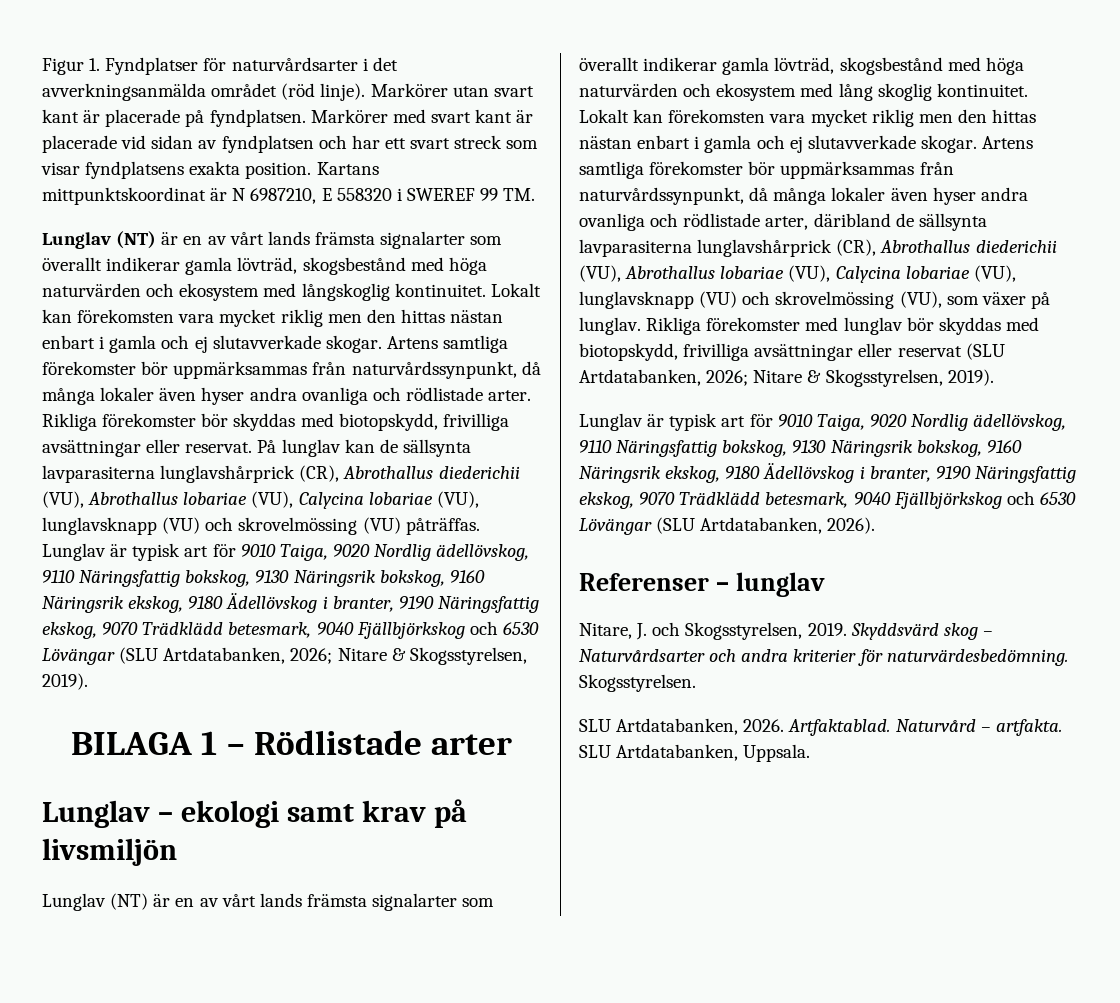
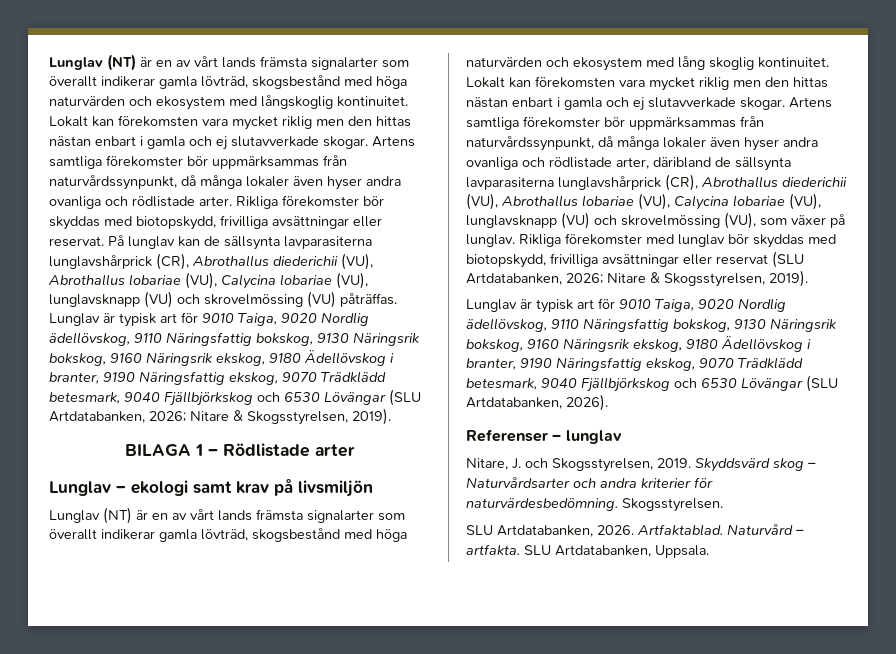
- Figur 1. Fyndplatser för naturvårdsarter i det avverkningsanmälda området (röd linje). Markörer utan svart kant är placerade på fyndplatsen. Markörer med svart kant är placerade vid sidan av fyndplatsen och har ett svart streck som visar fyndplatsens exakta position. Kartans mittpunktskoordinat är N 6987210, E 558320 i SWEREF 99 TM.

